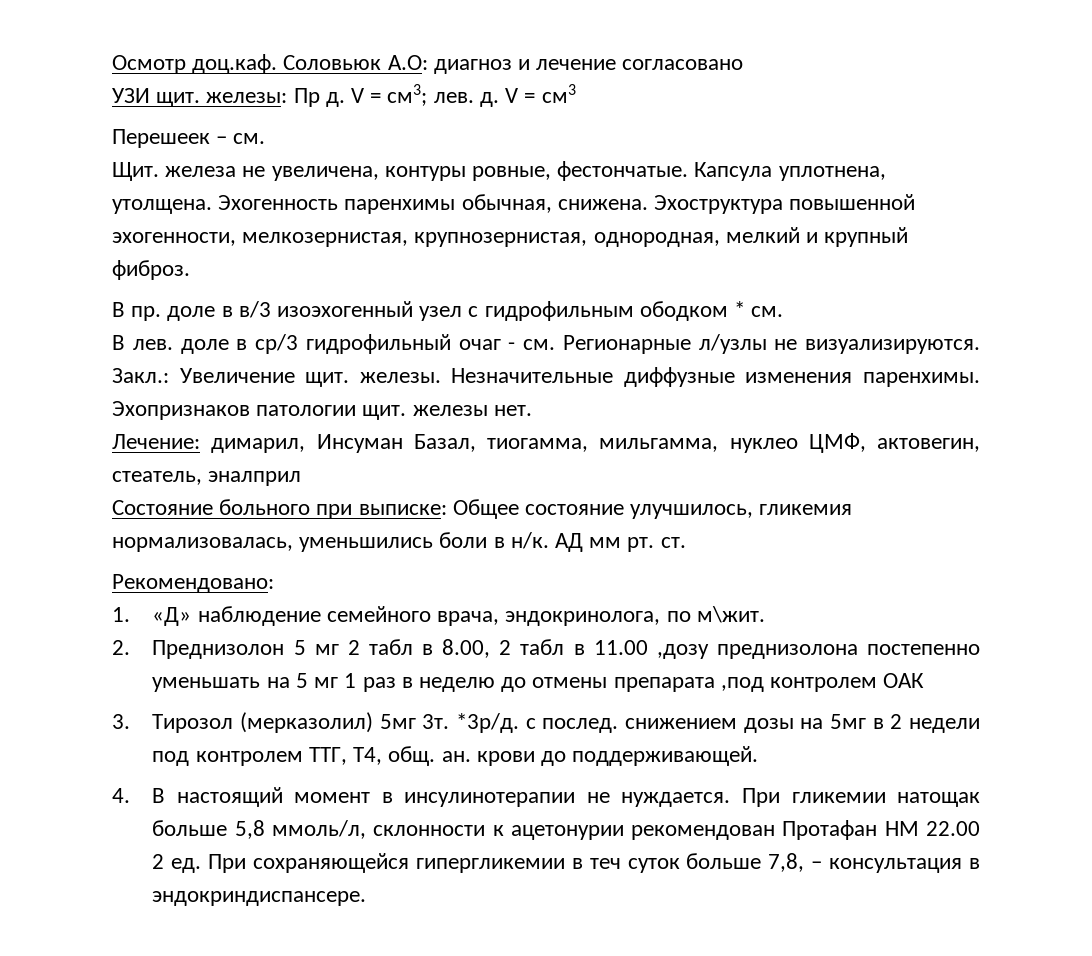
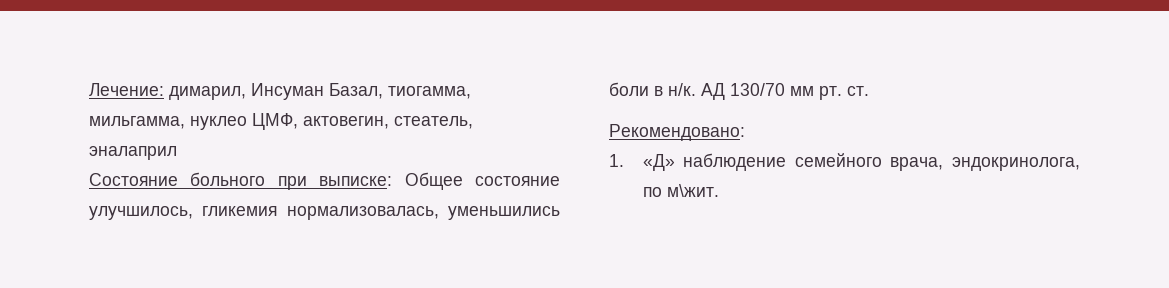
- Осмотр доц.каф. Соловьюк А.О: диагноз и лечение согласовано
- УЗИ щит. железы: Пр д. V = см3; лев. д. V = см3
- Перешеек – см.
- Щит. железа не увеличена, контуры ровные, фестончатые. Капсула уплотнена, утолщена. Эхогенность паренхимы обычная, снижена. Эхоструктура повышенной эхогенности, мелкозернистая, крупнозернистая, однородная, мелкий и крупный фиброз.
- В пр. доле в в/3 изоэхогенный узел с гидрофильным ободком * см.
- В лев. доле в ср/3 гидрофильный очаг - см. Регионарные л/узлы не визуализируются. Закл.: Увеличение щит. железы. Незначительные диффузные изменения паренхимы. Эхопризнаков патологии щит. железы нет.
- Лечение: димарил, Инсуман Базал, тиогамма, мильгамма, нуклео ЦМФ, актовегин, стеатель, эналприл
+ Лечение: димарил, Инсуман Базал, тиогамма, мильгамма, нуклео ЦМФ, актовегин, стеатель, эналаприл
- АД мм рт. ст.
+ АД 130/70 мм рт. ст.
- 2. Преднизолон 5 мг 2 табл в 8.00, 2 табл в 11.00 ,дозу преднизолона постепенно уменьшать на 5 мг 1 раз в неделю до отмены препарата ,под контролем ОАК
- 3. Тирозол (мерказолил) 5мг 3т. *3р/д. с послед. снижением дозы на 5мг в 2 недели под контролем ТТГ, Т4, общ. ан. крови до поддерживающей.
- 4. В настоящий момент в инсулинотерапии не нуждается. При гликемии натощак больше 5,8 ммоль/л, склонности к ацетонурии рекомендован Протафан НМ 22.00 2 ед. При сохраняющейся гипергликемии в теч суток больше 7,8, – консультация в эндокриндиспансере.

